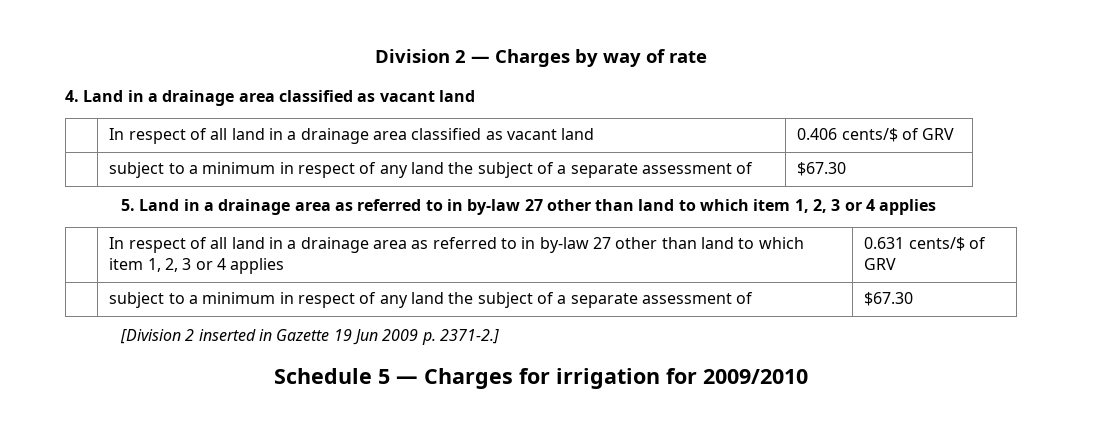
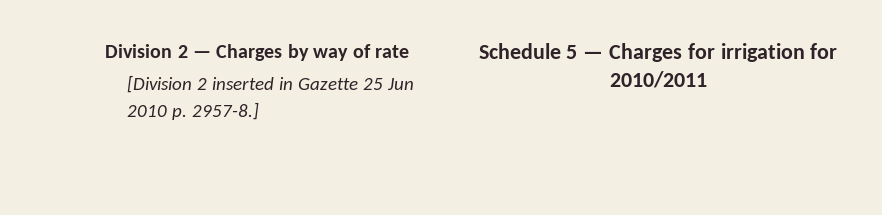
- 4. Land in a drainage area classified as vacant land
- | In respect of all land in a drainage area classified as vacant land | 0.406 cents/$ of GRV
- | subject to a minimum in respect of any land the subject of a separate assessment of | $67.30
- 5. Land in a drainage area as referred to in by-law 27 other than land to which item 1, 2, 3 or 4 applies
- | In respect of all land in a drainage area as referred to in by-law 27 other than land to which item 1, 2, 3 or 4 applies | 0.631 cents/$ of GRV
- | subject to a minimum in respect of any land the subject of a separate assessment of | $67.30
- [Division 2 inserted in Gazette 19 Jun 2009 p. 2371-2.]
+ [Division 2 inserted in Gazette 25 Jun 2010 p. 2957-8.]
- Schedule 5 — Charges for irrigation for 2009/2010
+ Schedule 5 — Charges for irrigation for 2010/2011

